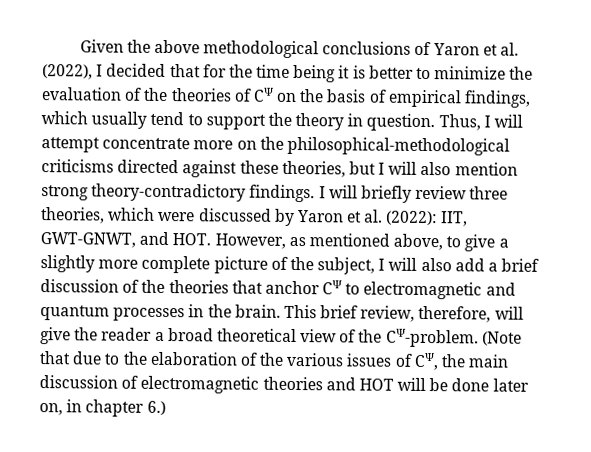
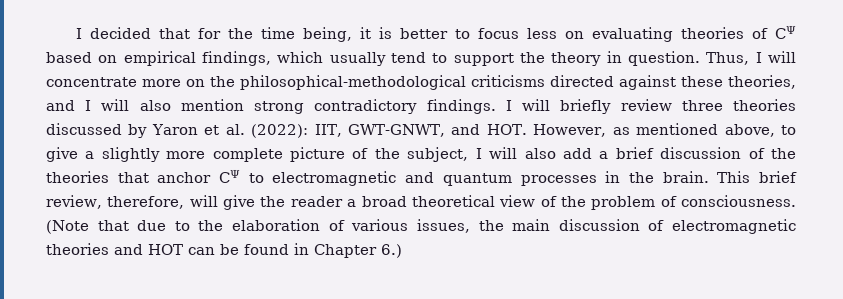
- Given the above methodological conclusions of Yaron et al. (2022), I decided that for the time being it is better to minimize the evaluation of the theories of CΨ on the basis of empirical findings, which usually tend to support the theory in question.
+ I decided that for the time being, it is better to focus less on evaluating theories of CΨ based on empirical findings, which usually tend to support the theory in question.
- Thus, I will attempt concentrate more on the philosophical-methodological criticisms directed against these theories, but I will also mention strong theory-contradictory findings.
+ Thus, I will concentrate more on the philosophical-methodological criticisms directed against these theories, and I will also mention strong contradictory findings.
- I will briefly review three theories, which were discussed by Yaron et al. (2022): IIT, GWT-GNWT, and HOT. However, as mentioned above, to give a slightly more complete picture of the subject, I will also add a brief discussion of the theories that anchor CΨ to electromagnetic and quantum processes in the brain.
+ I will briefly review three theories discussed by Yaron et al. (2022): IIT, GWT-GNWT, and HOT. However, as mentioned above, to give a slightly more complete picture of the subject, I will also add a brief discussion of the theories that anchor CΨ to electromagnetic and quantum processes in the brain.
- This brief review, therefore, will give the reader a broad theoretical view of the CΨ-problem.
+ This brief review, therefore, will give the reader a broad theoretical view of the problem of consciousness.
- (Note that due to the elaboration of the various issues of CΨ, the main discussion of electromagnetic theories and HOT will be done later on, in chapter 6.)
+ (Note that due to the elaboration of various issues, the main discussion of electromagnetic theories and HOT can be found in Chapter 6.)

